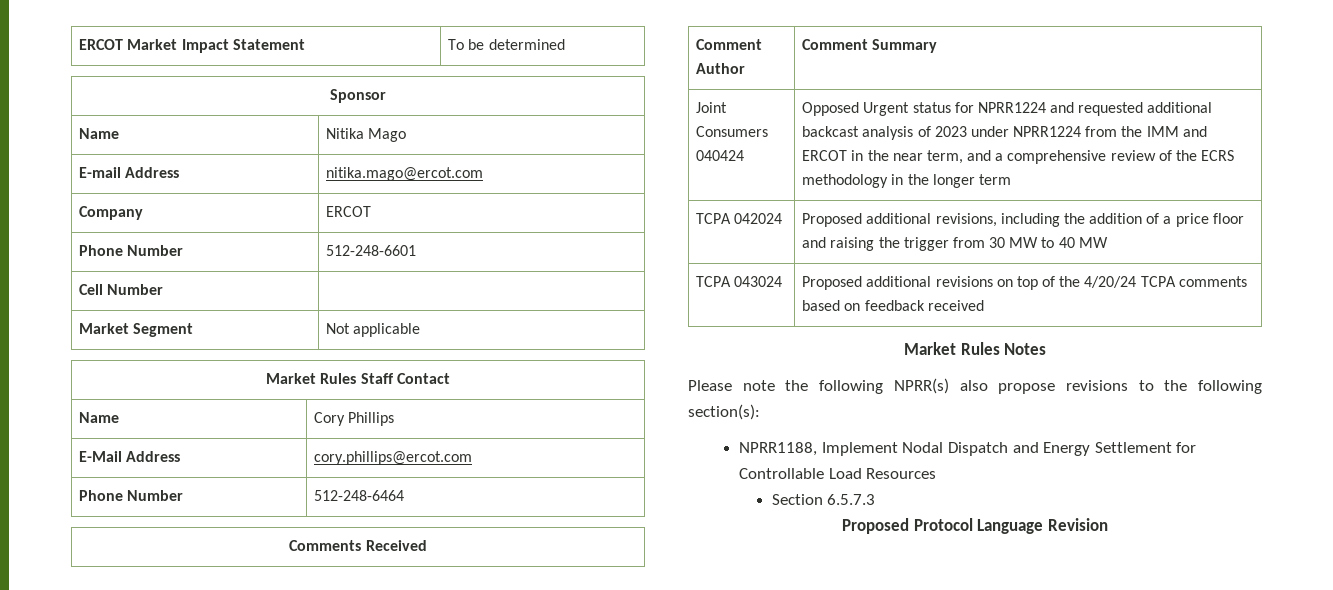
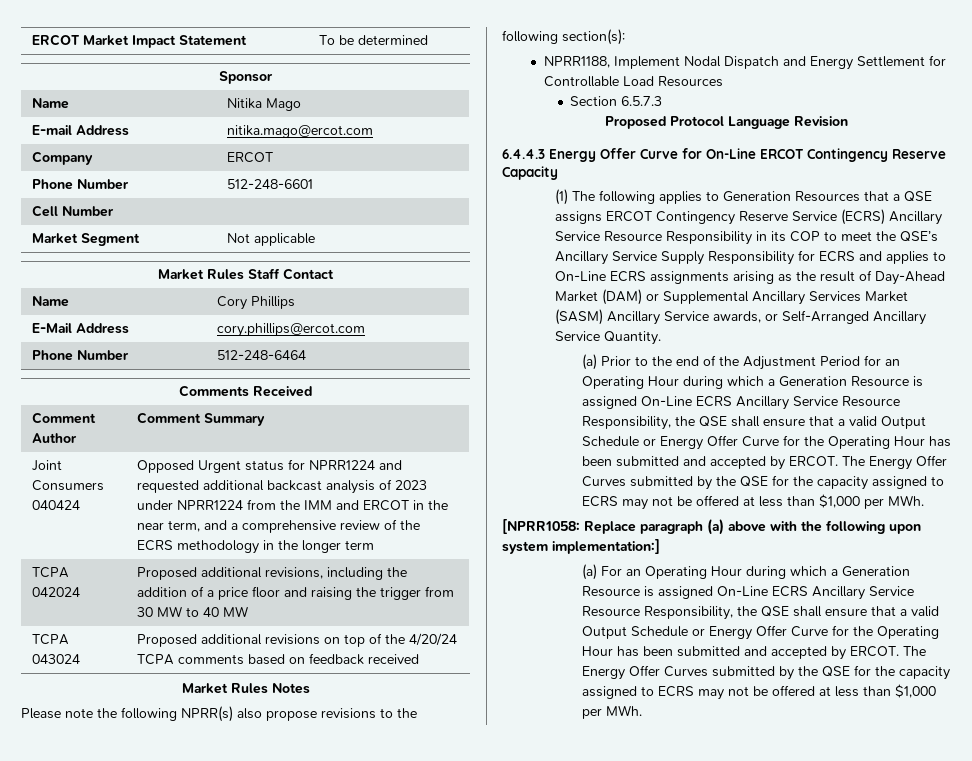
+ 6.4.4.3 Energy Offer Curve for On-Line ERCOT Contingency Reserve Capacity
+ (1) The following applies to Generation Resources that a QSE assigns ERCOT Contingency Reserve Service (ECRS) Ancillary Service Resource Responsibility in its COP to meet the QSE’s Ancillary Service Supply Responsibility for ECRS and applies to On-Line ECRS assignments arising as the result of Day-Ahead Market (DAM) or Supplemental Ancillary Services Market (SASM) Ancillary Service awards, or Self-Arranged Ancillary Service Quantity.
+ (a) Prior to the end of the Adjustment Period for an Operating Hour during which a Generation Resource is assigned On-Line ECRS Ancillary Service Resource Responsibility, the QSE shall ensure that a valid Output Schedule or Energy Offer Curve for the Operating Hour has been submitted and accepted by ERCOT. The Energy Offer Curves submitted by the QSE for the capacity assigned to ECRS may not be offered at less than $1,000 per MWh.
+ [NPRR1058: Replace paragraph (a) above with the following upon system implementation:]
+ (a) For an Operating Hour during which a Generation Resource is assigned On-Line ECRS Ancillary Service Resource Responsibility, the QSE shall ensure that a valid Output Schedule or Energy Offer Curve for the Operating Hour has been submitted and accepted by ERCOT. The Energy Offer Curves submitted by the QSE for the capacity assigned to ECRS may not be offered at less than $1,000 per MWh.

